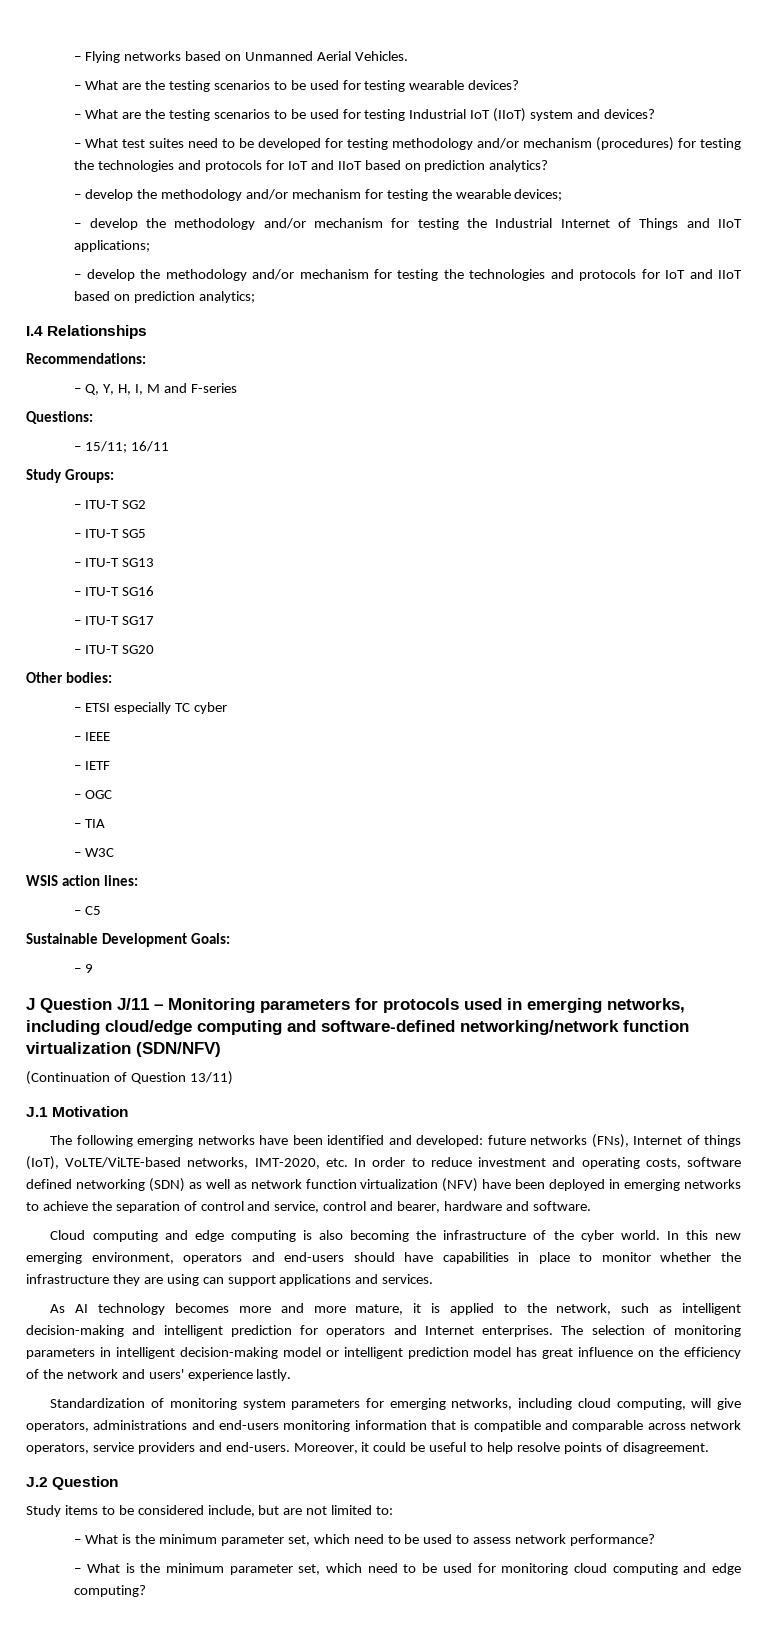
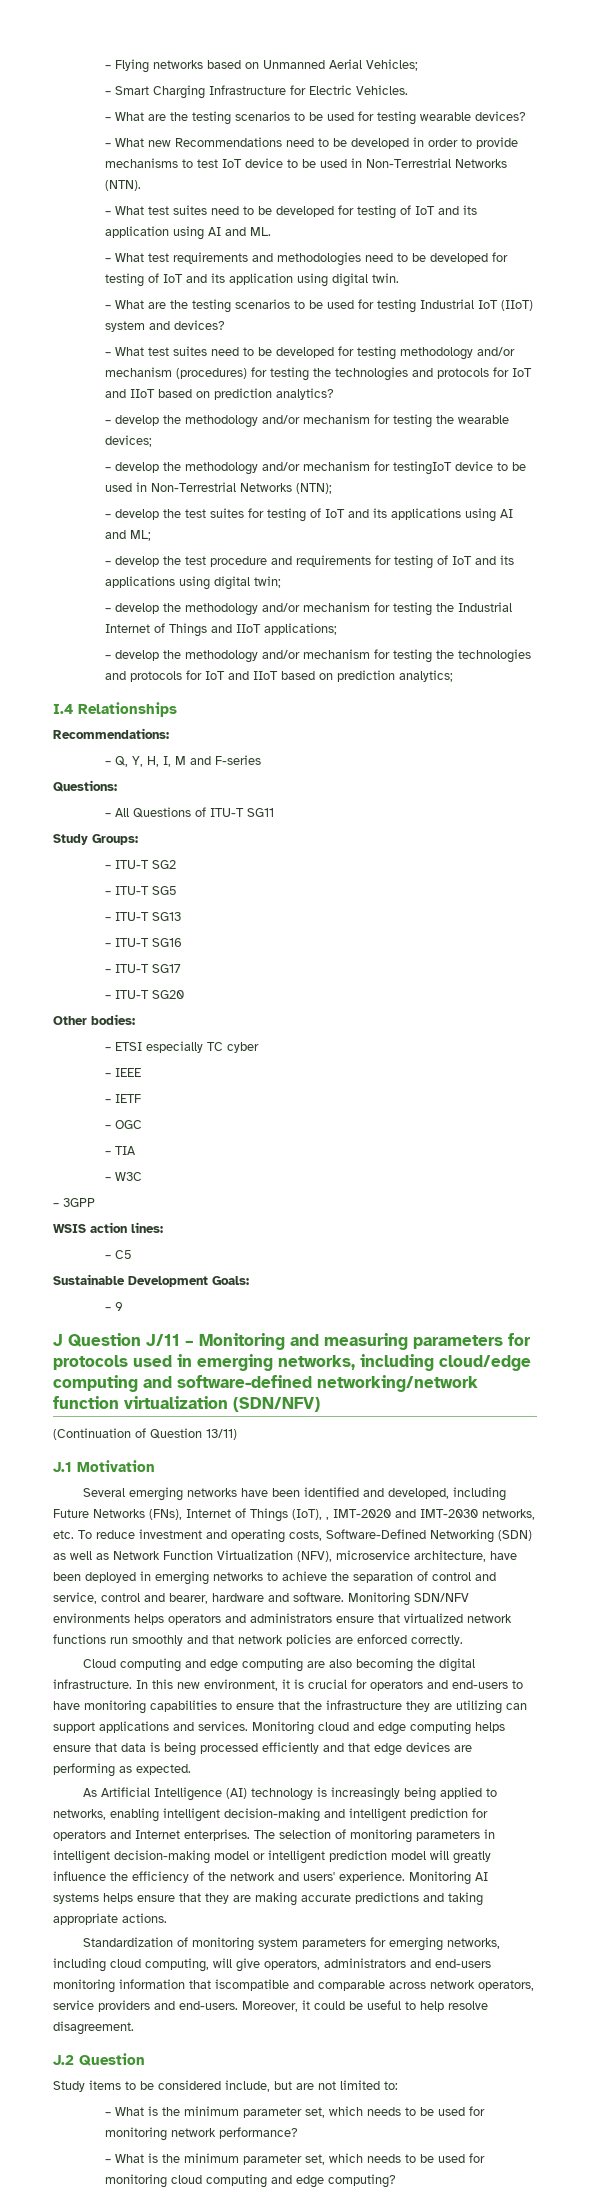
- – Flying networks based on Unmanned Aerial Vehicles.
+ – Flying networks based on Unmanned Aerial Vehicles;
+ – Smart Charging Infrastructure for Electric Vehicles.
+ – What new Recommendations need to be developed in order to provide mechanisms to test IoT device to be used in Non-Terrestrial Networks (NTN).
+ – What test suites need to be developed for testing of IoT and its application using AI and ML.
+ – What test requirements and methodologies need to be developed for testing of IoT and its application using digital twin.
+ – develop the methodology and/or mechanism for testingIoT device to be used in Non-Terrestrial Networks (NTN);
+ – develop the test suites for testing of IoT and its applications using AI and ML;
+ – develop the test procedure and requirements for testing of IoT and its applications using digital twin;
- – 15/11; 16/11
+ – All Questions of ITU-T SG11
+ – 3GPP
- J Question J/11 – Monitoring parameters for protocols used in emerging networks, including cloud/edge computing and software-defined networking/network function virtualization (SDN/NFV)
+ J Question J/11 – Monitoring and measuring parameters for protocols used in emerging networks, including cloud/edge computing and software-defined networking/network function virtualization (SDN/NFV)
- The following emerging networks have been identified and developed: future networks (FNs), Internet of things (IoT), VoLTE/ViLTE-based networks, IMT-2020, etc. In order to reduce investment and operating costs, software defined networking (SDN) as well as network function virtualization (NFV) have been deployed in emerging networks to achieve the separation of control and service, control and bearer, hardware and software.
+ Several emerging networks have been identified and developed, including Future Networks (FNs), Internet of Things (IoT), , IMT-2020 and IMT-2030 networks, etc. To reduce investment and operating costs, Software-Defined Networking (SDN) as well as Network Function Virtualization (NFV), microservice architecture, have been deployed in emerging networks to achieve the separation of control and service, control and bearer, hardware and software. Monitoring SDN/NFV environments helps operators and administrators ensure that virtualized network functions run smoothly and that network policies are enforced correctly.
- Cloud computing and edge computing is also becoming the infrastructure of the cyber world. In this new emerging environment, operators and end-users should have capabilities in place to monitor whether the infrastructure they are using can support applications and services.
- As AI technology becomes more and more mature, it is applied to the network, such as intelligent decision-making and intelligent prediction for operators and Internet enterprises.
+ Cloud computing and edge computing are also becoming the digital infrastructure. In this new environment, it is crucial for operators and end-users to have monitoring capabilities to ensure that the infrastructure they are utilizing can support applications and services. Monitoring cloud and edge computing helps ensure that data is being processed efficiently and that edge devices are performing as expected.
+ As Artificial Intelligence (AI) technology is increasingly being applied to networks, enabling intelligent decision-making and intelligent prediction for operators and Internet enterprises.
- The selection of monitoring parameters in intelligent decision-making model or intelligent prediction model has great influence on the efficiency of the network and users' experience lastly.
+ The selection of monitoring parameters in intelligent decision-making model or intelligent prediction model will greatly influence the efficiency of the network and users' experience. Monitoring AI systems helps ensure that they are making accurate predictions and taking appropriate actions.
- Standardization of monitoring system parameters for emerging networks, including cloud computing, will give operators, administrations and end-users monitoring information that is compatible and comparable across network operators, service providers and end-users.
+ Standardization of monitoring system parameters for emerging networks, including cloud computing, will give operators, administrators and end-users monitoring information that iscompatible and comparable across network operators, service providers and end-users.
- Moreover, it could be useful to help resolve points of disagreement.
+ Moreover, it could be useful to help resolve disagreement.
- – What is the minimum parameter set, which need to be used to assess network performance?
+ – What is the minimum parameter set, which needs to be used for monitoring network performance?
- – What is the minimum parameter set, which need to be used for monitoring cloud computing and edge computing?
+ – What is the minimum parameter set, which needs to be used for monitoring cloud computing and edge computing?

